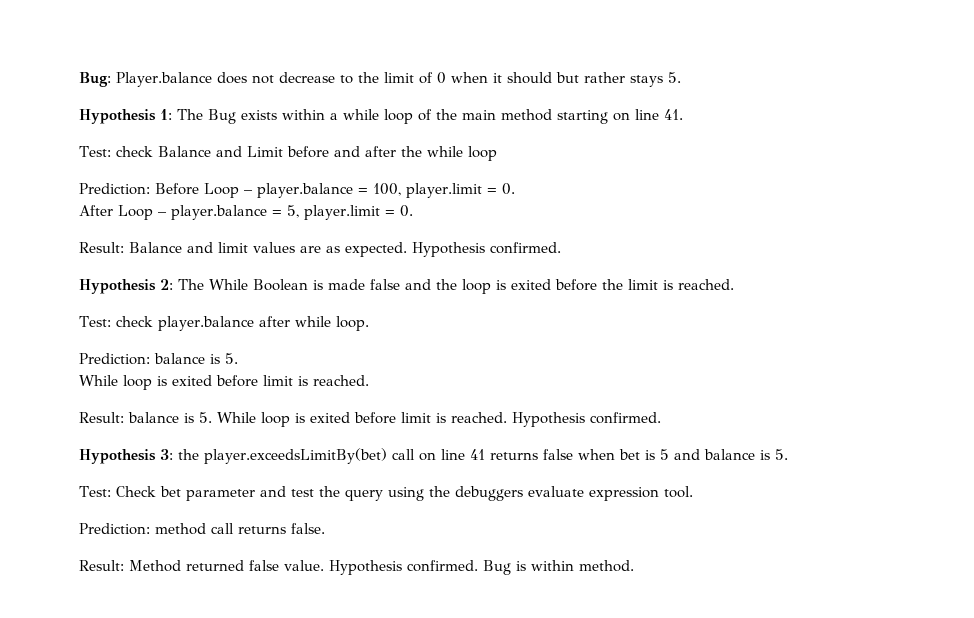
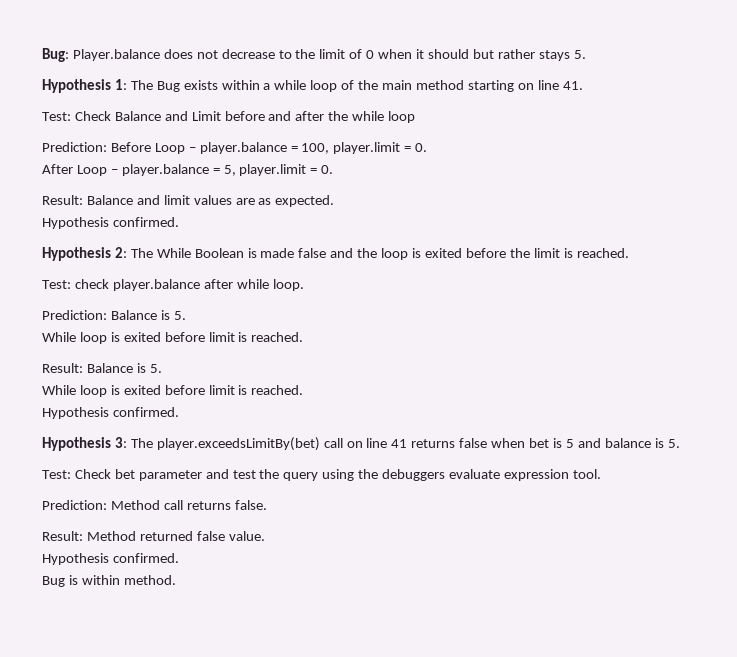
- Test: check Balance and Limit before and after the while loop
+ Test: Check Balance and Limit before and after the while loop
- Result: Balance and limit values are as expected. Hypothesis confirmed.
+ Result: Balance and limit values are as expected.
+ Hypothesis confirmed.
- Prediction: balance is 5.
+ Prediction: Balance is 5.
- Result: balance is 5. While loop is exited before limit is reached. Hypothesis confirmed.
+ Result: Balance is 5.
+ While loop is exited before limit is reached.
+ Hypothesis confirmed.
- Hypothesis 3: the player.exceedsLimitBy(bet) call on line 41 returns false when bet is 5 and balance is 5.
+ Hypothesis 3: The player.exceedsLimitBy(bet) call on line 41 returns false when bet is 5 and balance is 5.
- Prediction: method call returns false.
+ Prediction: Method call returns false.
- Result: Method returned false value. Hypothesis confirmed. Bug is within method.
+ Result: Method returned false value.
+ Hypothesis confirmed.
+ Bug is within method.

